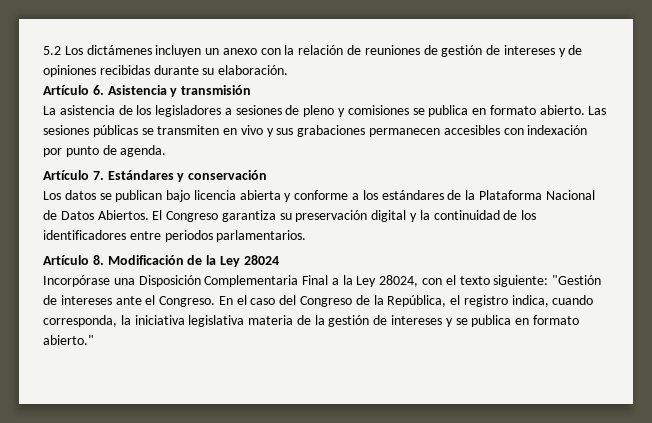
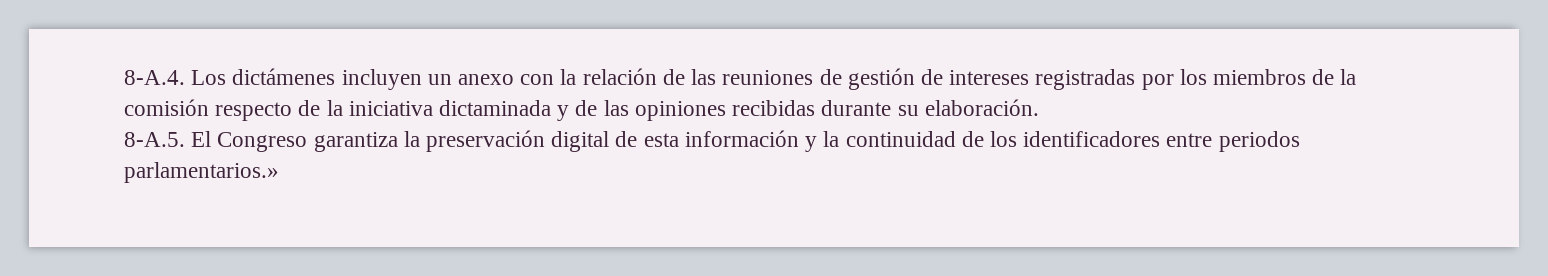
- 5.2 Los dictámenes incluyen un anexo con la relación de reuniones de gestión de intereses y de opiniones recibidas durante su elaboración.
+ 8-A.4. Los dictámenes incluyen un anexo con la relación de las reuniones de gestión de intereses registradas por los miembros de la comisión respecto de la iniciativa dictaminada y de las opiniones recibidas durante su elaboración.
- Artículo 6. Asistencia y transmisión
- La asistencia de los legisladores a sesiones de pleno y comisiones se publica en formato abierto. Las sesiones públicas se transmiten en vivo y sus grabaciones permanecen accesibles con indexación por punto de agenda.
- Artículo 7. Estándares y conservación
- Los datos se publican bajo licencia abierta y conforme a los estándares de la Plataforma Nacional de Datos Abiertos. El Congreso garantiza su preservación digital y la continuidad de los identificadores entre periodos parlamentarios.
- Artículo 8. Modificación de la Ley 28024
- Incorpórase una Disposición Complementaria Final a la Ley 28024, con el texto siguiente: "Gestión de intereses ante el Congreso. En el caso del Congreso de la República, el registro indica, cuando corresponda, la iniciativa legislativa materia de la gestión de intereses y se publica en formato abierto."
+ 8-A.5. El Congreso garantiza la preservación digital de esta información y la continuidad de los identificadores entre periodos parlamentarios.»

